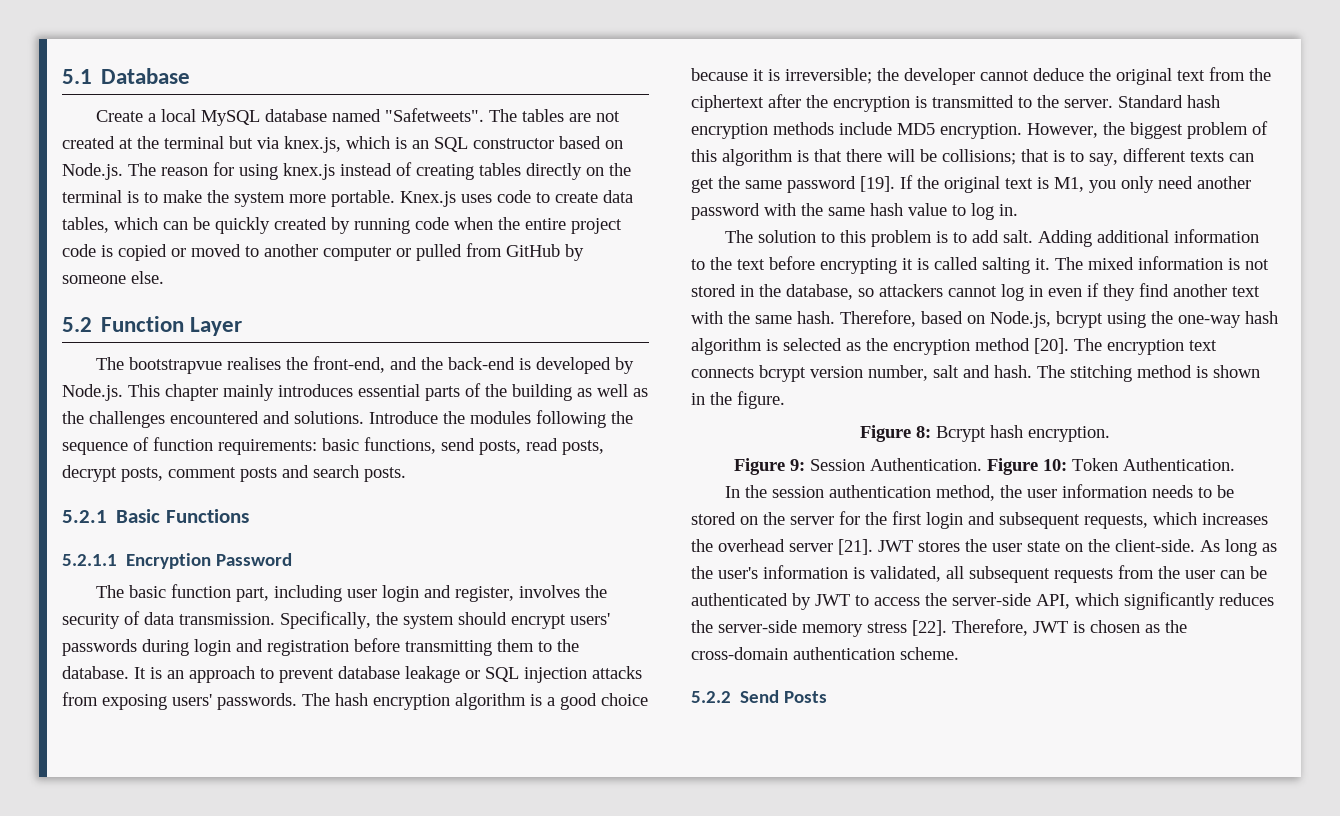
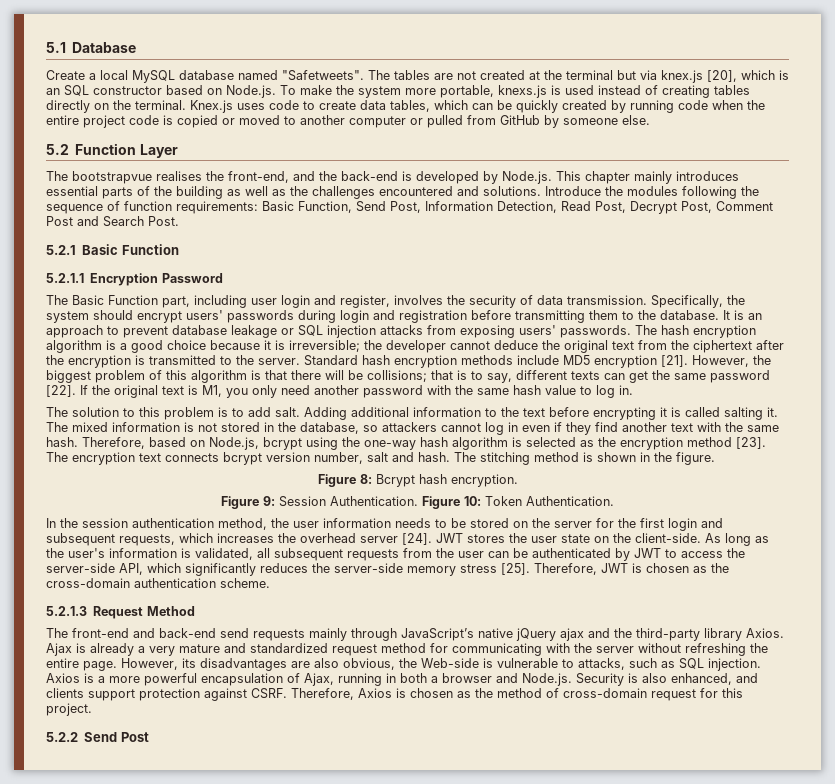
- The tables are not created at the terminal but via knex.js, which is an SQL constructor based on Node.js. The reason for using knex.js instead of creating tables directly on the terminal is to make the system more portable.
+ The tables are not created at the terminal but via knex.js [20], which is an SQL constructor based on Node.js. To make the system more portable, knexs.js is used instead of creating tables directly on the terminal.
- Introduce the modules following the sequence of function requirements: basic functions, send posts, read posts, decrypt posts, comment posts and search posts.
+ Introduce the modules following the sequence of function requirements: Basic Function, Send Post, Information Detection, Read Post, Decrypt Post, Comment Post and Search Post.
- 5.2.1 Basic Functions
+ 5.2.1 Basic Function
- The basic function part, including user login and register, involves the security of data transmission.
+ The Basic Function part, including user login and register, involves the security of data transmission.
- Standard hash encryption methods include MD5 encryption.
+ Standard hash encryption methods include MD5 encryption [21].
- However, the biggest problem of this algorithm is that there will be collisions; that is to say, different texts can get the same password [19].
+ However, the biggest problem of this algorithm is that there will be collisions; that is to say, different texts can get the same password [22].
- Therefore, based on Node.js, bcrypt using the one-way hash algorithm is selected as the encryption method [20].
+ Therefore, based on Node.js, bcrypt using the one-way hash algorithm is selected as the encryption method [23].
- In the session authentication method, the user information needs to be stored on the server for the first login and subsequent requests, which increases the overhead server [21].
+ In the session authentication method, the user information needs to be stored on the server for the first login and subsequent requests, which increases the overhead server [24].
- As long as the user's information is validated, all subsequent requests from the user can be authenticated by JWT to access the server-side API, which significantly reduces the server-side memory stress [22].
+ As long as the user's information is validated, all subsequent requests from the user can be authenticated by JWT to access the server-side API, which significantly reduces the server-side memory stress [25].
- 5.2.2 Send Posts
+ 5.2.1.3 Request Method
+ The front-end and back-end send requests mainly through JavaScript’s native jQuery ajax and the third-party library Axios. Ajax is already a very mature and standardized request method for communicating with the server without refreshing the entire page. However, its disadvantages are also obvious, the Web-side is vulnerable to attacks, such as SQL injection. Axios is a more powerful encapsulation of Ajax, running in both a browser and Node.js. Security is also enhanced, and clients support protection against CSRF. Therefore, Axios is chosen as the method of cross-domain request for this project.
+ 5.2.2 Send Post

